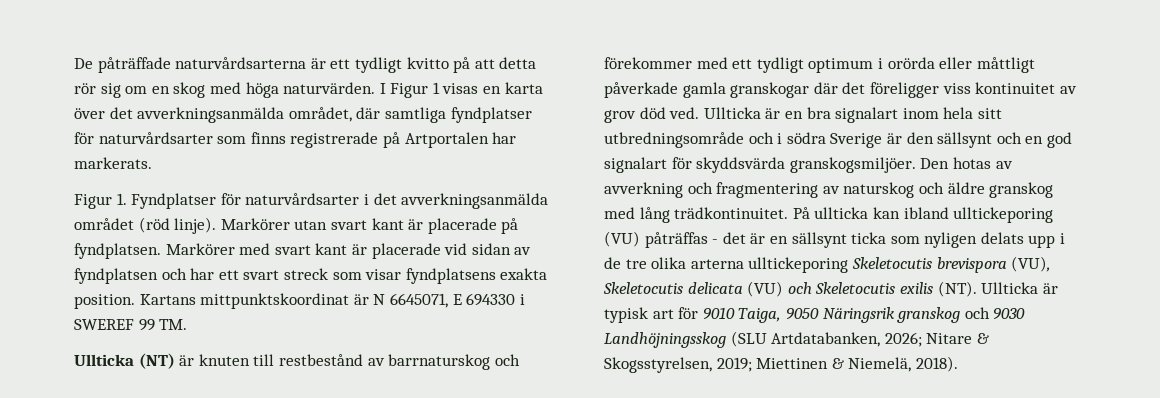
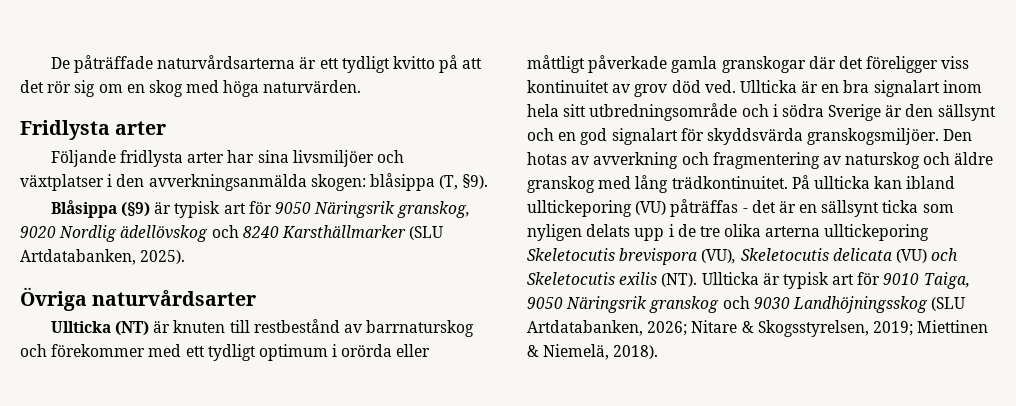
- De påträffade naturvårdsarterna är ett tydligt kvitto på att detta rör sig om en skog med höga naturvärden. I Figur 1 visas en karta över det avverkningsanmälda området, där samtliga fyndplatser för naturvårdsarter som finns registrerade på Artportalen har markerats.
- Figur 1. Fyndplatser för naturvårdsarter i det avverkningsanmälda området (röd linje). Markörer utan svart kant är placerade på fyndplatsen. Markörer med svart kant är placerade vid sidan av fyndplatsen och har ett svart streck som visar fyndplatsens exakta position. Kartans mittpunktskoordinat är N 6645071, E 694330 i SWEREF 99 TM.
+ De påträffade naturvårdsarterna är ett tydligt kvitto på att det rör sig om en skog med höga naturvärden.
+ Fridlysta arter
+ Följande fridlysta arter har sina livsmiljöer och växtplatser i den avverkningsanmälda skogen: blåsippa (T, §9).
+ Blåsippa (§9) är typisk art för 9050 Näringsrik granskog, 9020 Nordlig ädellövskog och 8240 Karsthällmarker (SLU Artdatabanken, 2025).
+ Övriga naturvårdsarter

